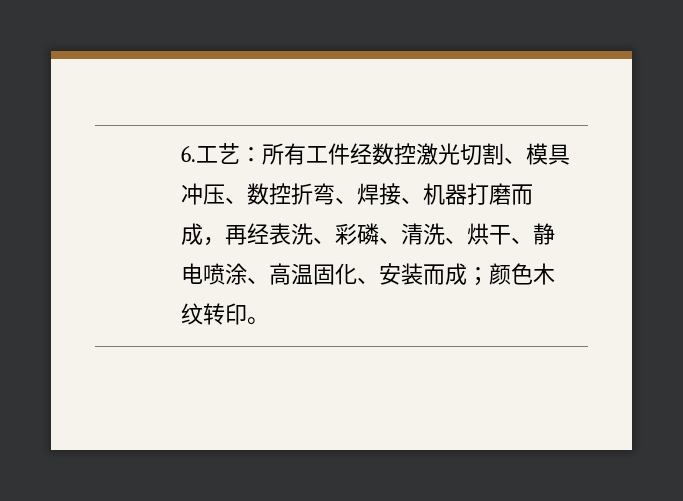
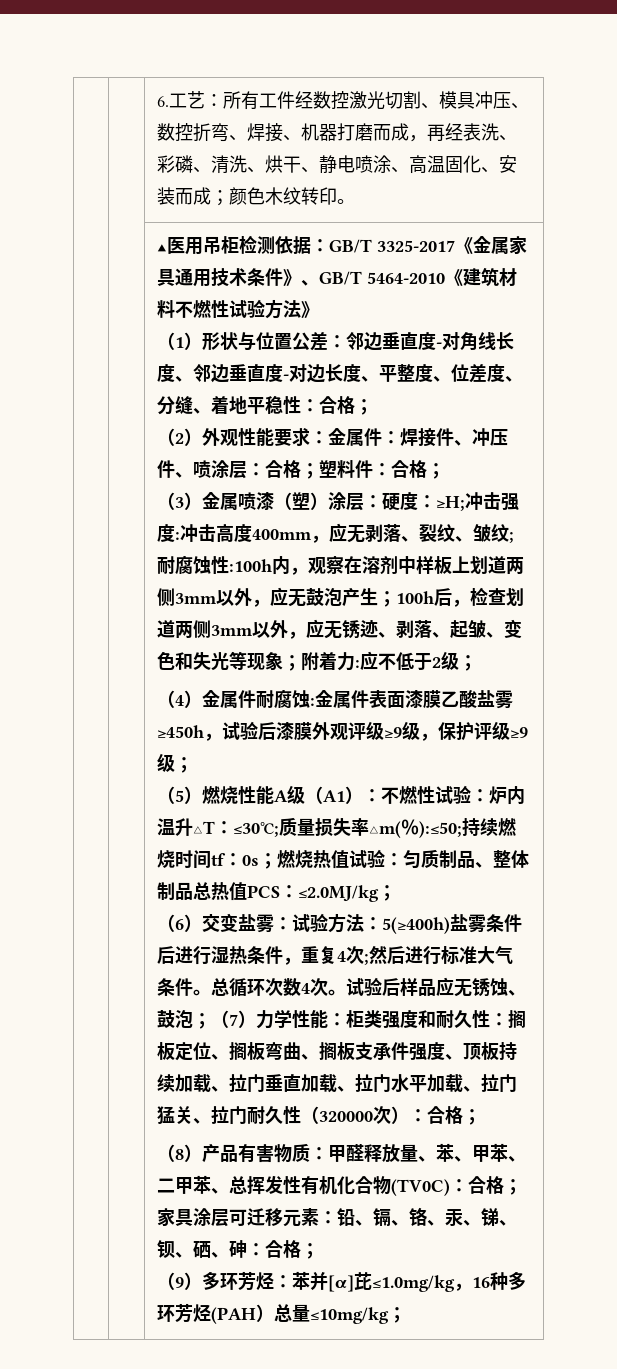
+ ▲医用吊柜检测依据：GB/T 3325-2017《金属家具通用技术条件》、GB/T 5464-2010《建筑材料不燃性试验方法》
+ （1）形状与位置公差：邻边垂直度-对角线长度、邻边垂直度-对边长度、平整度、位差度、分缝、着地平稳性：合格；
+ （2）外观性能要求：金属件：焊接件、冲压件、喷涂层：合格；塑料件：合格；
+ （3）金属喷漆（塑）涂层：硬度：≥H;冲击强度:冲击高度400mm，应无剥落、裂纹、皱纹;耐腐蚀性:100h内，观察在溶剂中样板上划道两侧3mm以外，应无鼓泡产生；100h后，检查划道两侧3mm以外，应无锈迹、剥落、起皱、变色和失光等现象；附着力:应不低于2级；
+ （4）金属件耐腐蚀:金属件表面漆膜乙酸盐雾≥450h，试验后漆膜外观评级≥9级，保护评级≥9级；
+ （5）燃烧性能A级（A1）：不燃性试验：炉内温升△T：≤30℃;质量损失率△m(％):≤50;持续燃烧时间tf：0s；燃烧热值试验：匀质制品、整体制品总热值PCS：≤2.0MJ/kg；
+ （6）交变盐雾：试验方法：5(≥400h)盐雾条件后进行湿热条件，重复4次;然后进行标准大气条件。总循环次数4次。试验后样品应无锈蚀、鼓泡；（7）力学性能：柜类强度和耐久性：搁板定位、搁板弯曲、搁板支承件强度、顶板持续加载、拉门垂直加载、拉门水平加载、拉门猛关、拉门耐久性（320000次）：合格；
+ （8）产品有害物质：甲醛释放量、苯、甲苯、二甲苯、总挥发性有机化合物(TV0C)：合格；家具涂层可迁移元素：铅、镉、铬、汞、锑、钡、硒、砷：合格；
+ （9）多环芳烃：苯并[α]芘≤1.0mg/kg，16种多环芳烃(PAH）总量≤10mg/kg；

